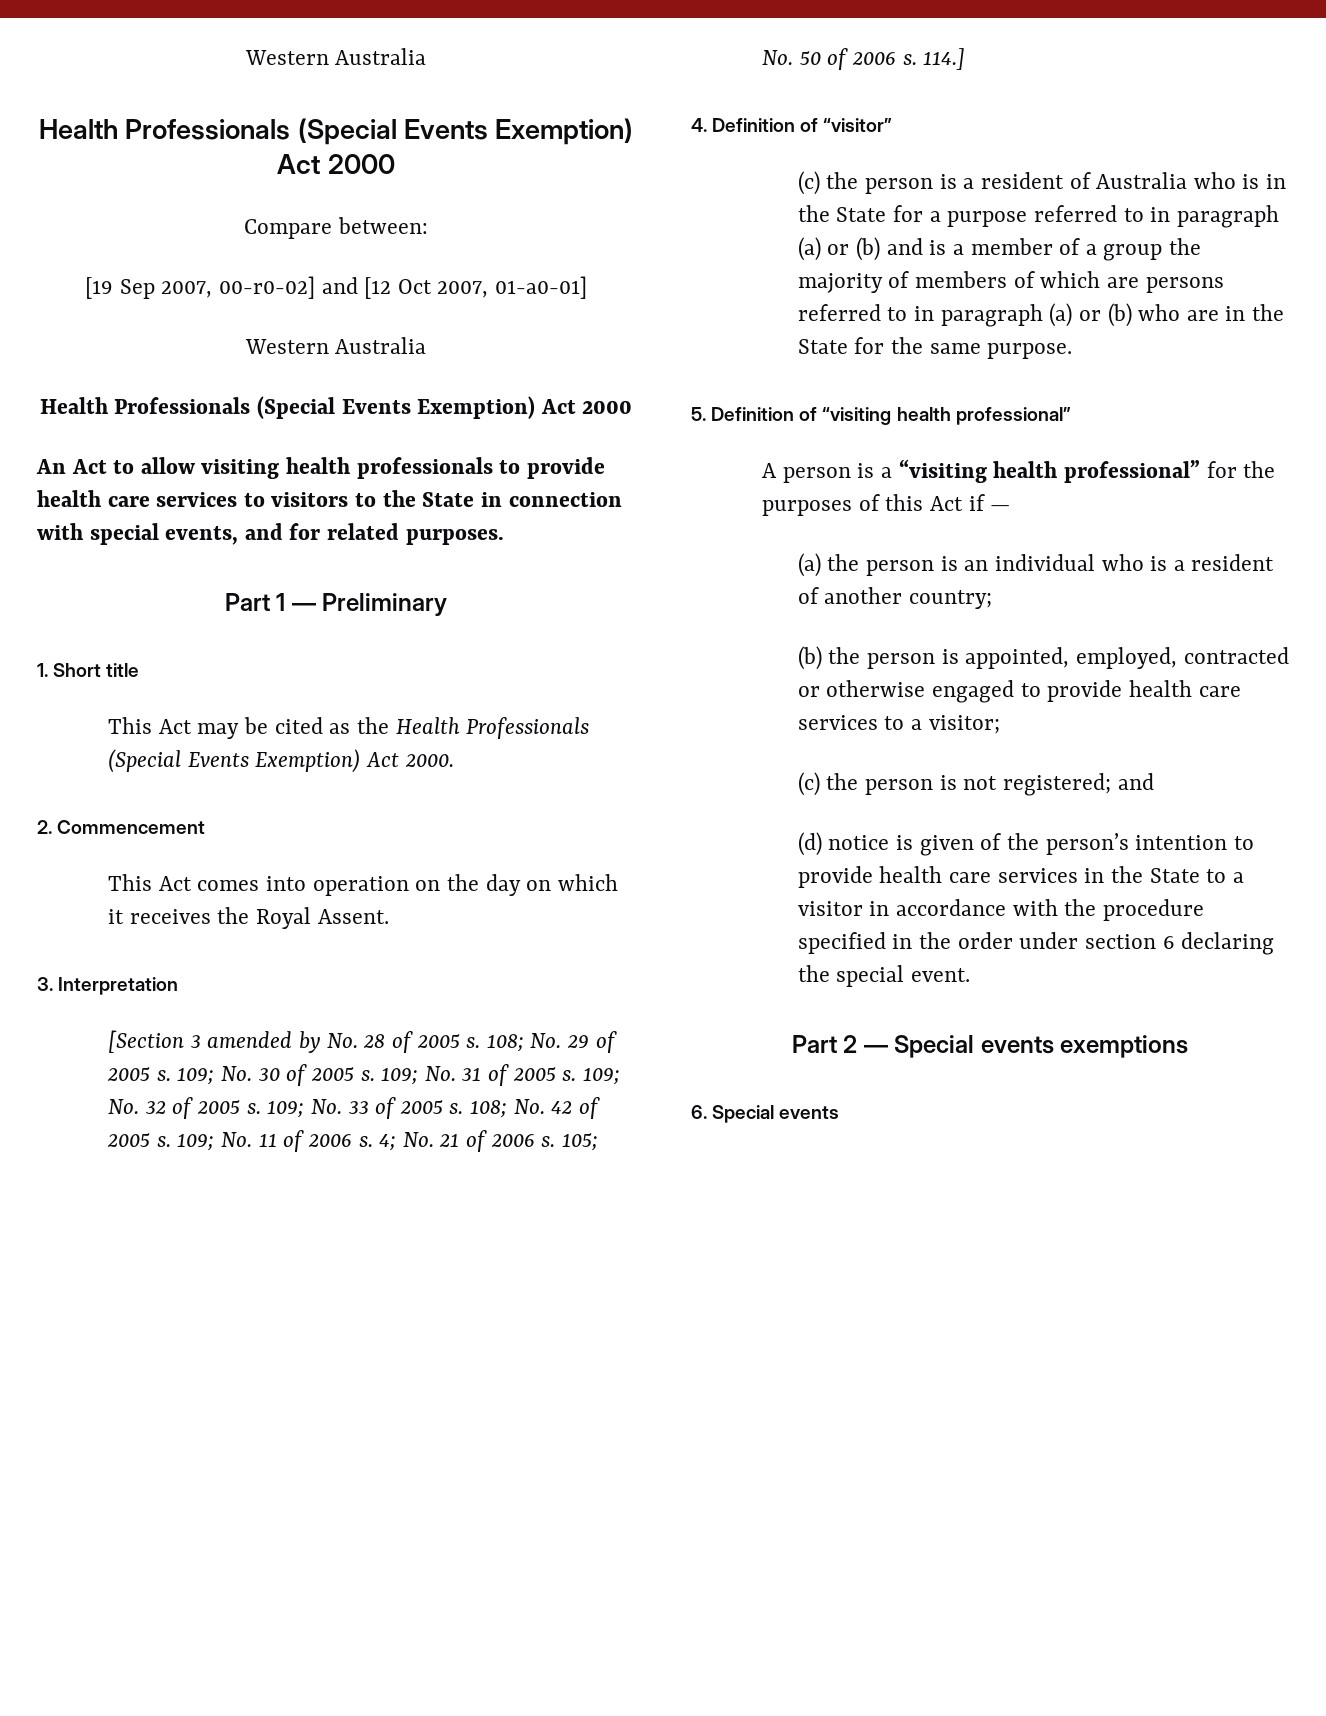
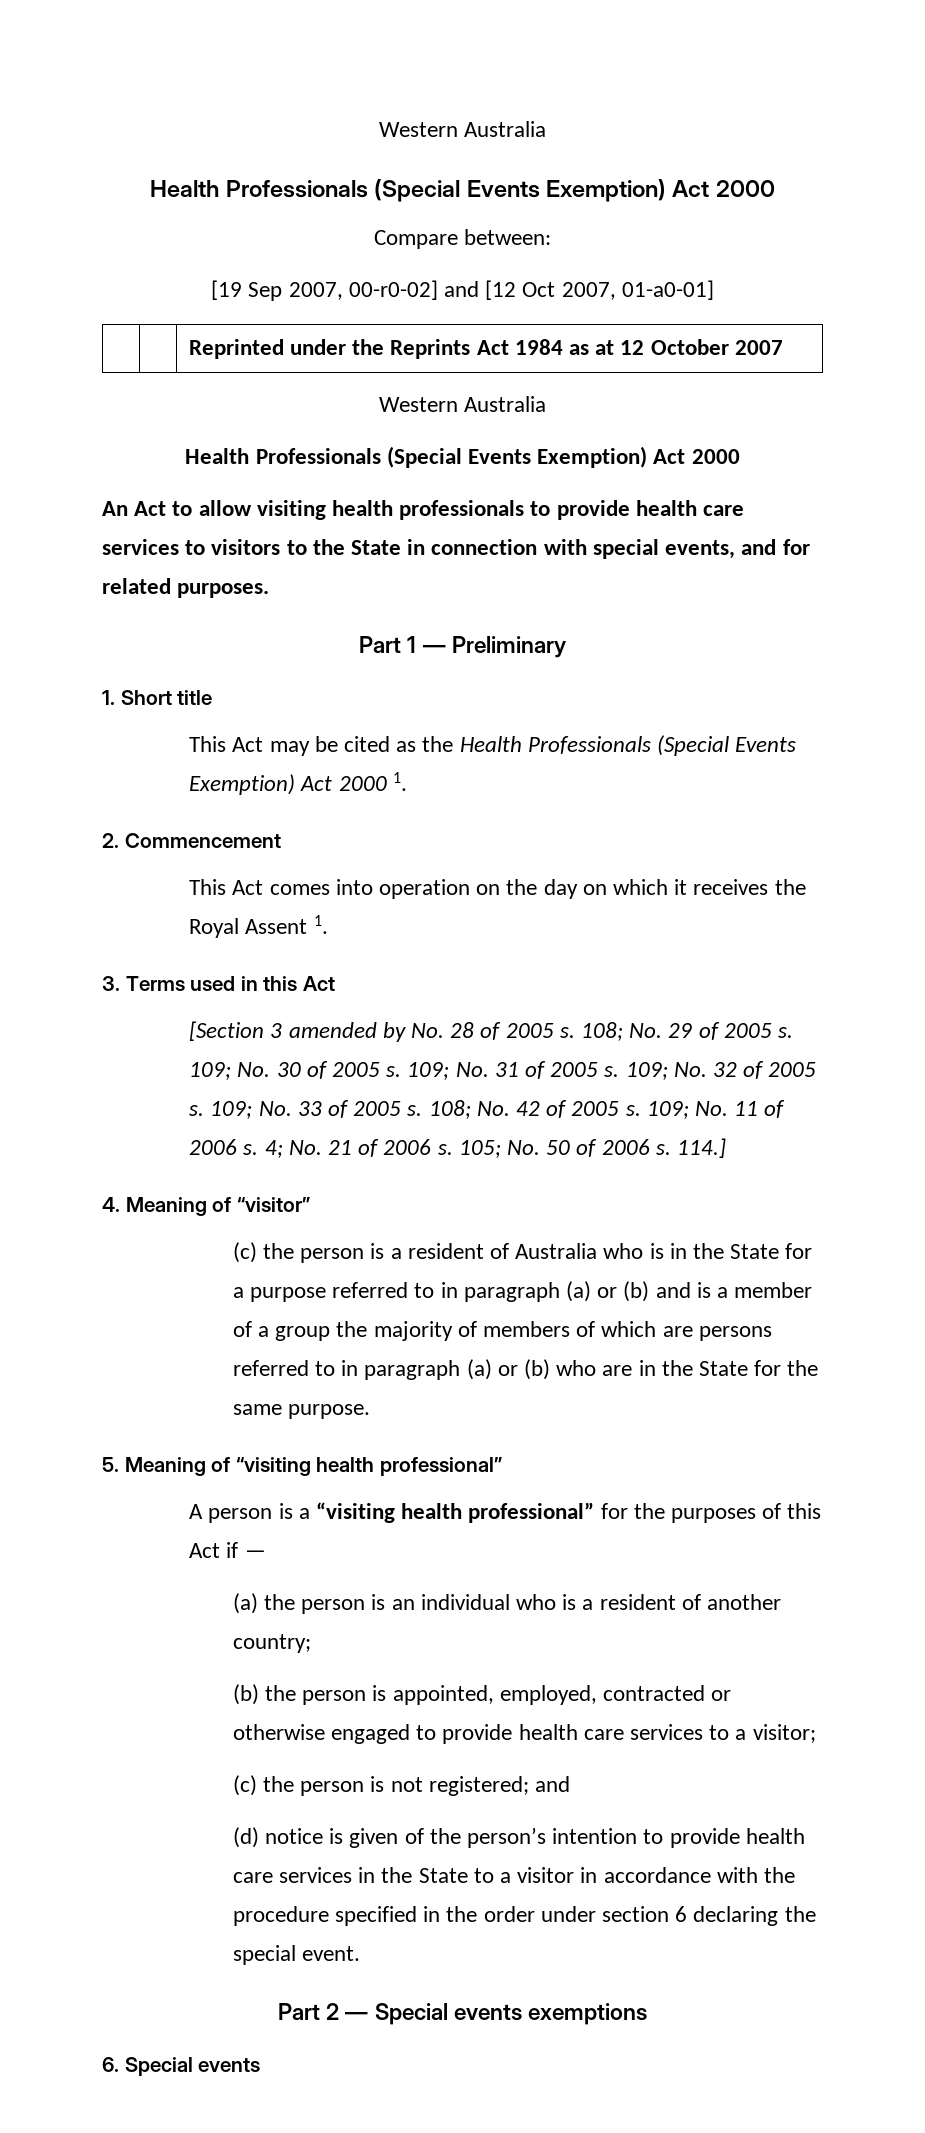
+ | | Reprinted under the Reprints Act 1984 as at 12 October 2007
- This Act may be cited as the Health Professionals (Special Events Exemption) Act 2000.
+ This Act may be cited as the Health Professionals (Special Events Exemption) Act 2000 1.
- This Act comes into operation on the day on which it receives the Royal Assent.
+ This Act comes into operation on the day on which it receives the Royal Assent 1.
- 3. Interpretation
+ 3. Terms used in this Act
- 4. Definition of “visitor”
+ 4. Meaning of “visitor”
- 5. Definition of “visiting health professional”
+ 5. Meaning of “visiting health professional”

